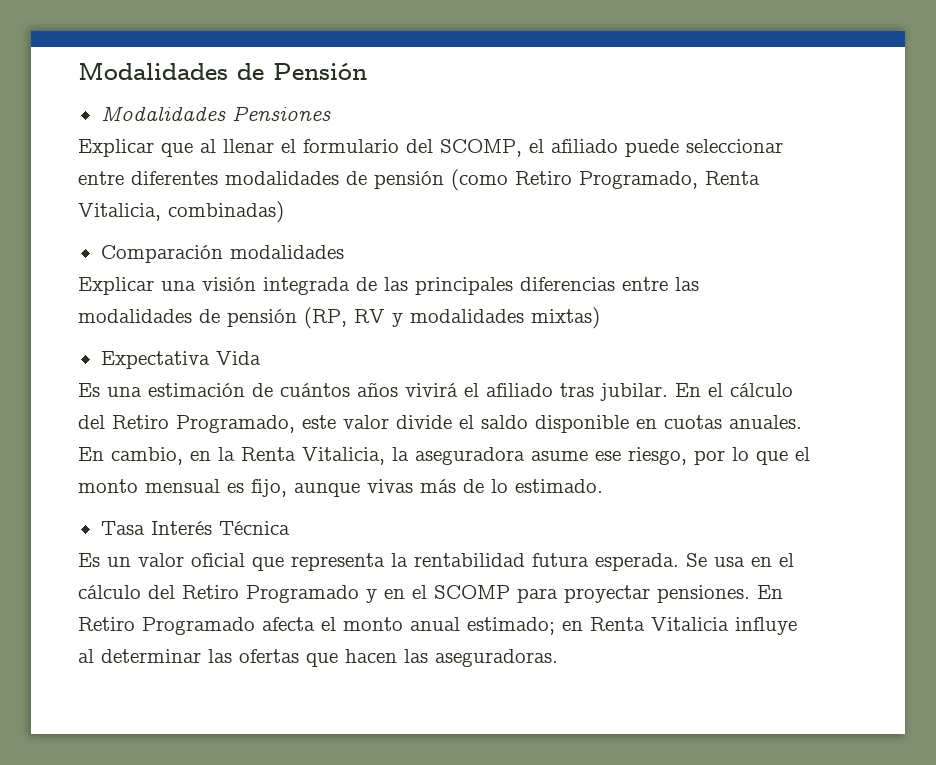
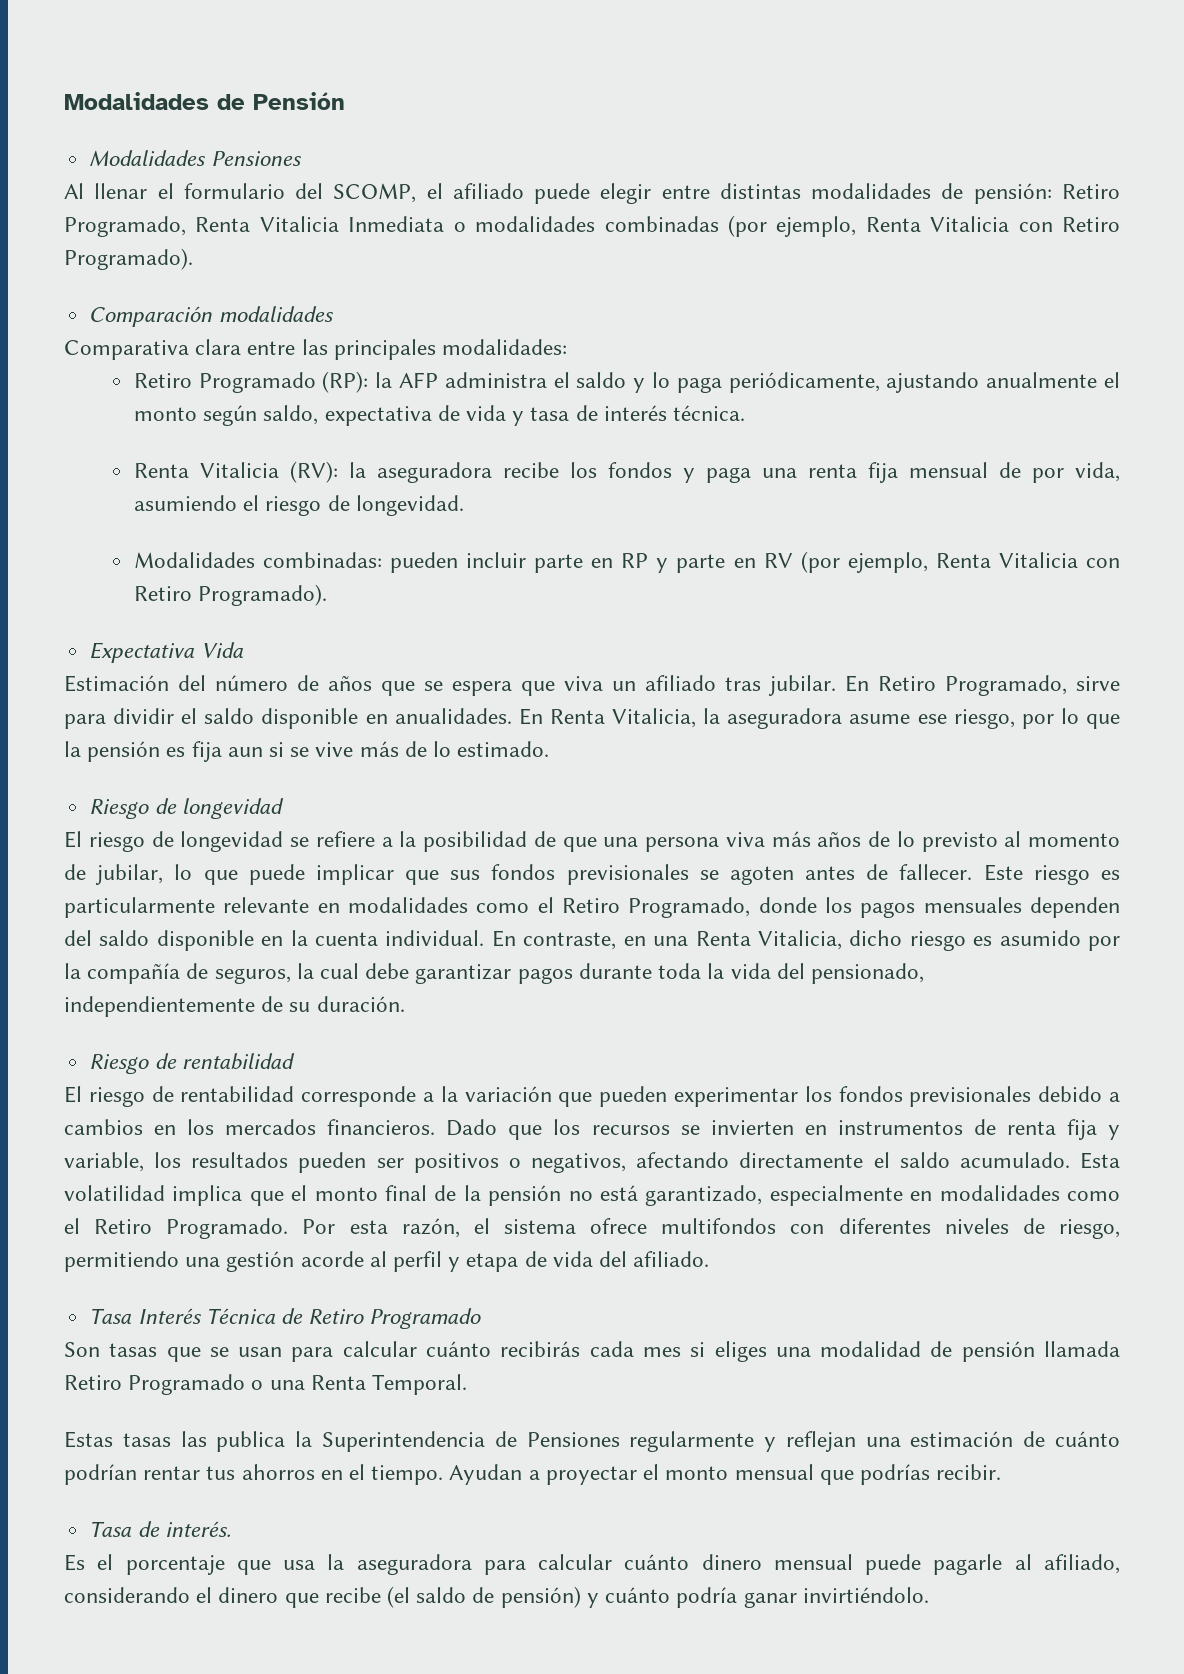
- Explicar que al llenar el formulario del SCOMP, el afiliado puede seleccionar entre diferentes modalidades de pensión (como Retiro Programado, Renta Vitalicia, combinadas)
+ Al llenar el formulario del SCOMP, el afiliado puede elegir entre distintas modalidades de pensión: Retiro Programado, Renta Vitalicia Inmediata o modalidades combinadas (por ejemplo, Renta Vitalicia con Retiro Programado).
  Comparación modalidades
- Explicar una visión integrada de las principales diferencias entre las modalidades de pensión (RP, RV y modalidades mixtas)
+ Comparativa clara entre las principales modalidades:
+ Retiro Programado (RP): la AFP administra el saldo y lo paga periódicamente, ajustando anualmente el monto según saldo, expectativa de vida y tasa de interés técnica.
+ Renta Vitalicia (RV): la aseguradora recibe los fondos y paga una renta fija mensual de por vida, asumiendo el riesgo de longevidad.
+ Modalidades combinadas: pueden incluir parte en RP y parte en RV (por ejemplo, Renta Vitalicia con Retiro Programado).
  Expectativa Vida
- Es una estimación de cuántos años vivirá el afiliado tras jubilar. En el cálculo del Retiro Programado, este valor divide el saldo disponible en cuotas anuales. En cambio, en la Renta Vitalicia, la aseguradora asume ese riesgo, por lo que el monto mensual es fijo, aunque vivas más de lo estimado.
- Tasa Interés Técnica
- Es un valor oficial que representa la rentabilidad futura esperada. Se usa en el cálculo del Retiro Programado y en el SCOMP para proyectar pensiones. En Retiro Programado afecta el monto anual estimado; en Renta Vitalicia influye al determinar las ofertas que hacen las aseguradoras.
+ Estimación del número de años que se espera que viva un afiliado tras jubilar. En Retiro Programado, sirve para dividir el saldo disponible en anualidades. En Renta Vitalicia, la aseguradora asume ese riesgo, por lo que la pensión es fija aun si se vive más de lo estimado.
+ Riesgo de longevidad
+ El riesgo de longevidad se refiere a la posibilidad de que una persona viva más años de lo previsto al momento de jubilar, lo que puede implicar que sus fondos previsionales se agoten antes de fallecer. Este riesgo es particularmente relevante en modalidades como el Retiro Programado, donde los pagos mensuales dependen del saldo disponible en la cuenta individual. En contraste, en una Renta Vitalicia, dicho riesgo es asumido por la compañía de seguros, la cual debe garantizar pagos durante toda la vida del pensionado, independientemente de su duración.
+ Riesgo de rentabilidad
+ El riesgo de rentabilidad corresponde a la variación que pueden experimentar los fondos previsionales debido a cambios en los mercados financieros. Dado que los recursos se invierten en instrumentos de renta fija y variable, los resultados pueden ser positivos o negativos, afectando directamente el saldo acumulado. Esta volatilidad implica que el monto final de la pensión no está garantizado, especialmente en modalidades como el Retiro Programado. Por esta razón, el sistema ofrece multifondos con diferentes niveles de riesgo, permitiendo una gestión acorde al perfil y etapa de vida del afiliado.
+ Tasa Interés Técnica de Retiro Programado
+ Son tasas que se usan para calcular cuánto recibirás cada mes si eliges una modalidad de pensión llamada Retiro Programado o una Renta Temporal.
+ Estas tasas las publica la Superintendencia de Pensiones regularmente y reflejan una estimación de cuánto podrían rentar tus ahorros en el tiempo. Ayudan a proyectar el monto mensual que podrías recibir.
+ Tasa de interés.
+ Es el porcentaje que usa la aseguradora para calcular cuánto dinero mensual puede pagarle al afiliado, considerando el dinero que recibe (el saldo de pensión) y cuánto podría ganar invirtiéndolo.

